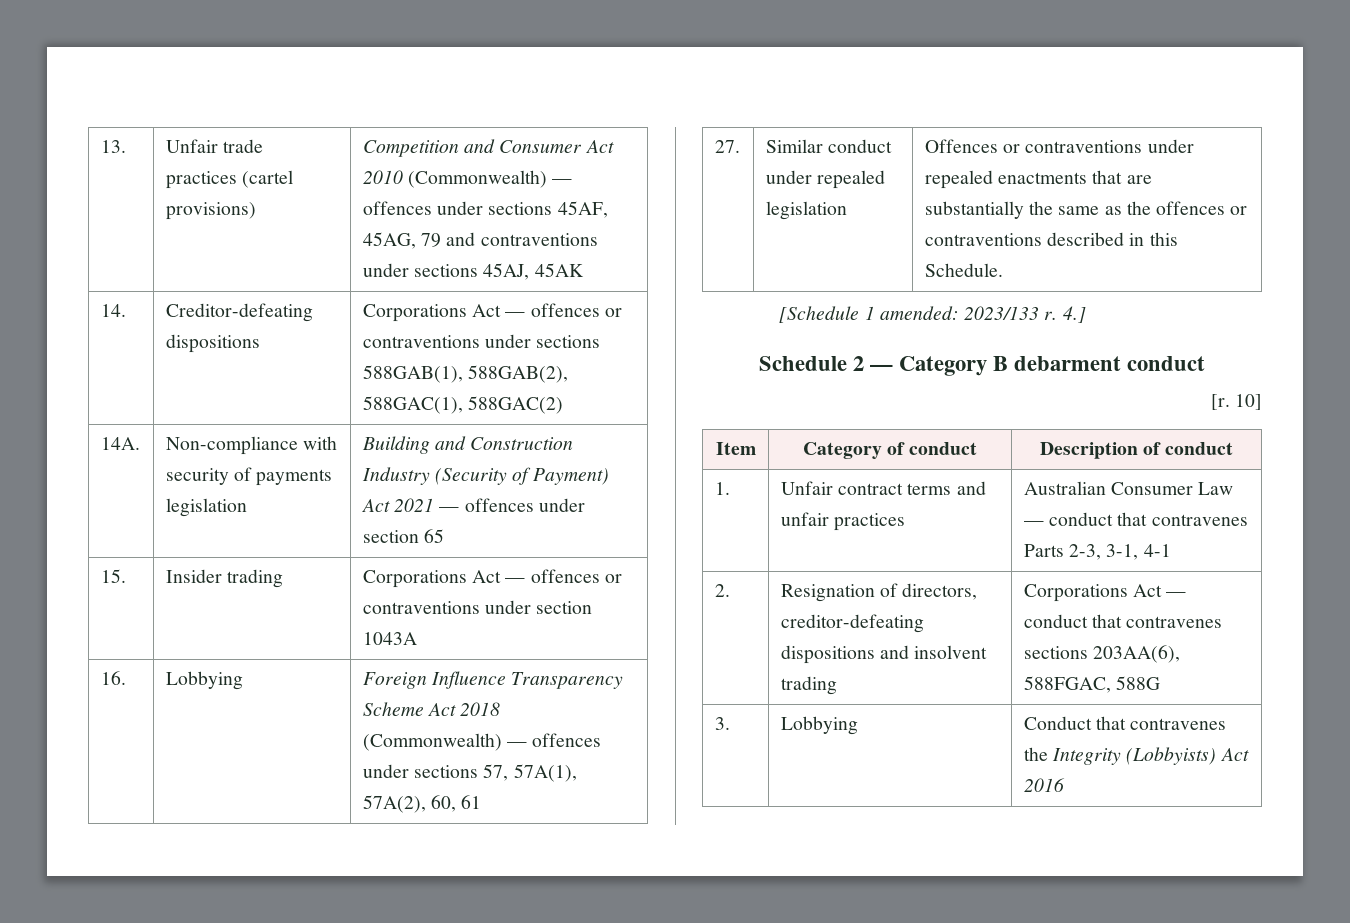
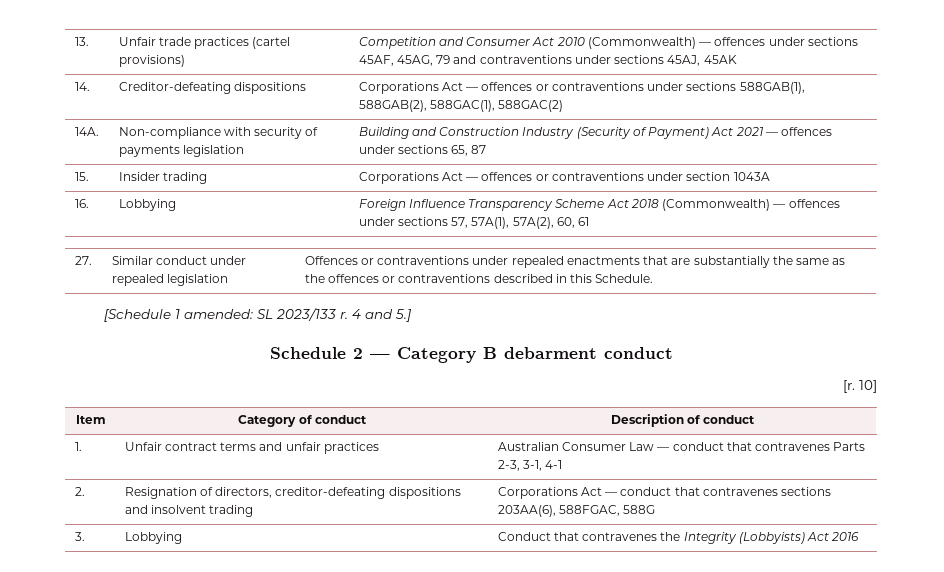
- 14A. | Non-compliance with security of payments legislation | Building and Construction Industry (Security of Payment) Act 2021 — offences under section 65
+ 14A. | Non-compliance with security of payments legislation | Building and Construction Industry (Security of Payment) Act 2021 — offences under sections 65, 87
- [Schedule 1 amended: 2023/133 r.
+ [Schedule 1 amended: SL 2023/133 r.
- 4.]
+ 4 and 5.]

